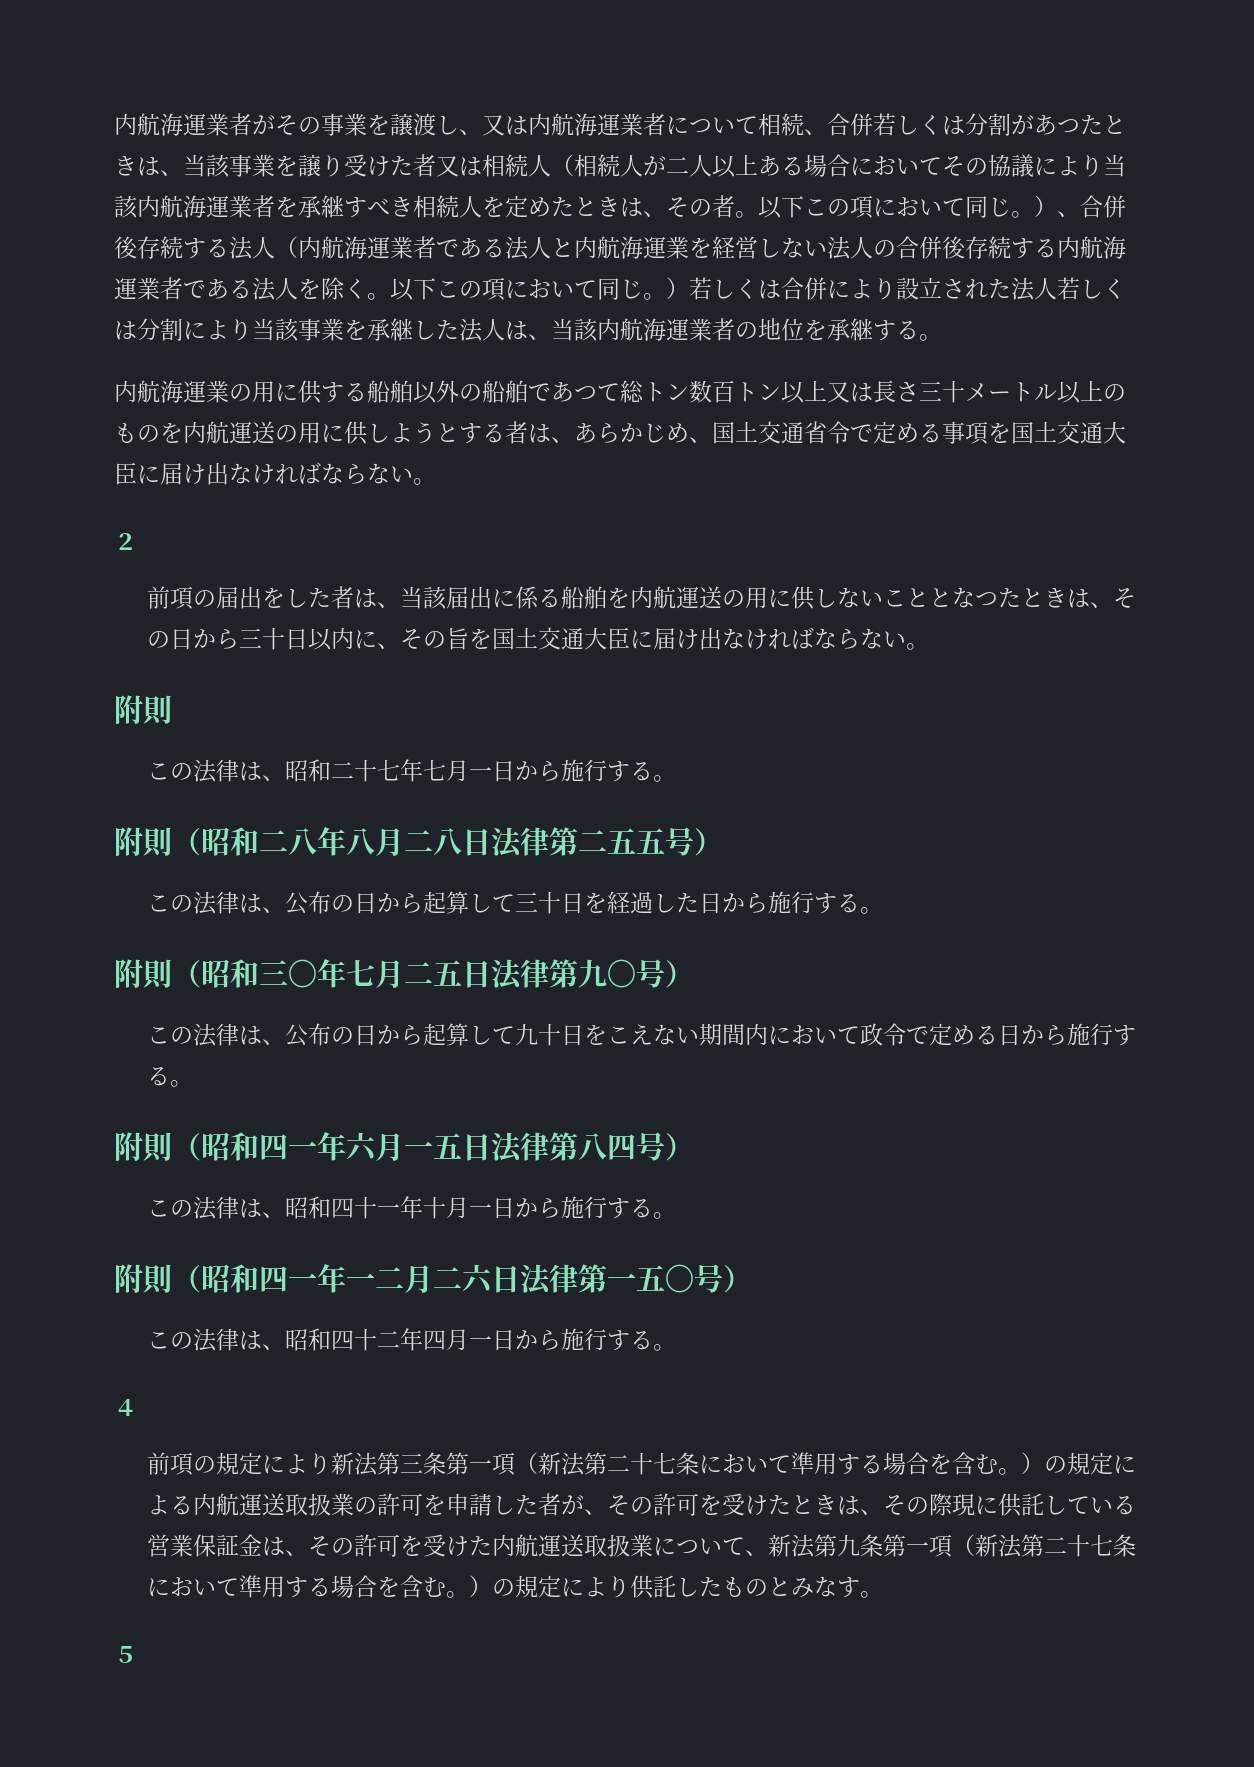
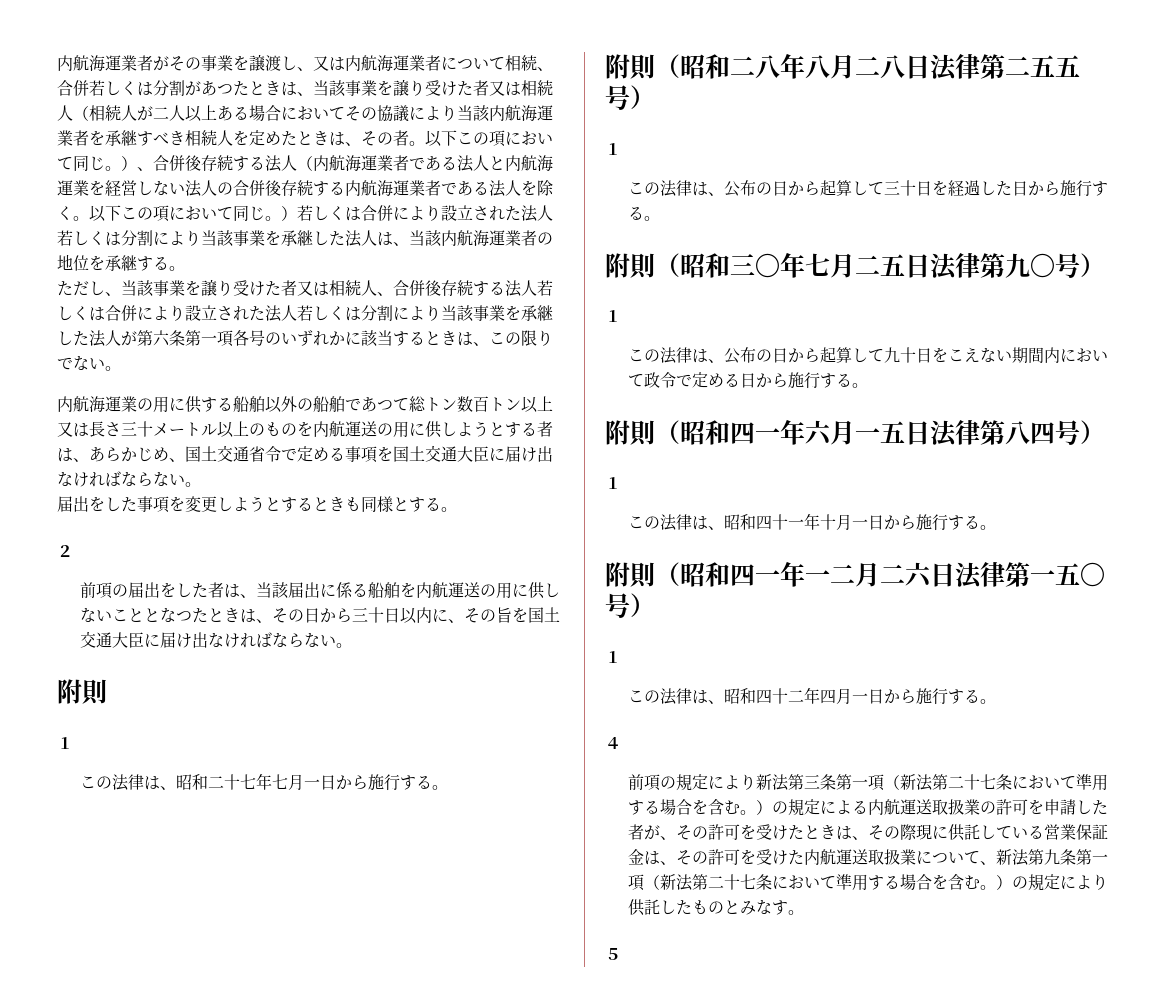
+ ただし、当該事業を譲り受けた者又は相続人、合併後存続する法人若しくは合併により設立された法人若しくは分割により当該事業を承継した法人が第六条第一項各号のいずれかに該当するときは、この限りでない。
+ 届出をした事項を変更しようとするときも同様とする。
  前項の届出をした者は、当該届出に係る船舶を内航運送の用に供しないこととなつたときは、その日から三十日以内に、その旨を国土交通大臣に届け出なければならない。
  附則
+ １
  附則（昭和二八年八月二八日法律第二五五号）
+ １
  附則（昭和三〇年七月二五日法律第九〇号）
+ １
  附則（昭和四一年六月一五日法律第八四号）
+ １
  附則（昭和四一年一二月二六日法律第一五〇号）
+ １

